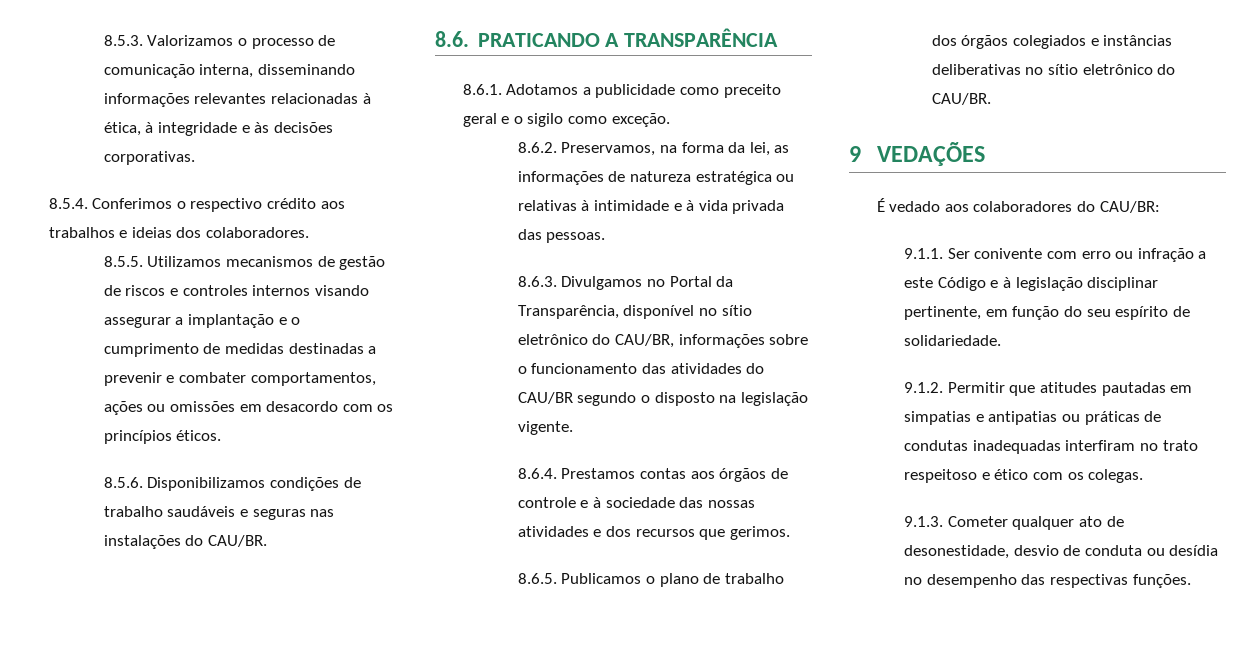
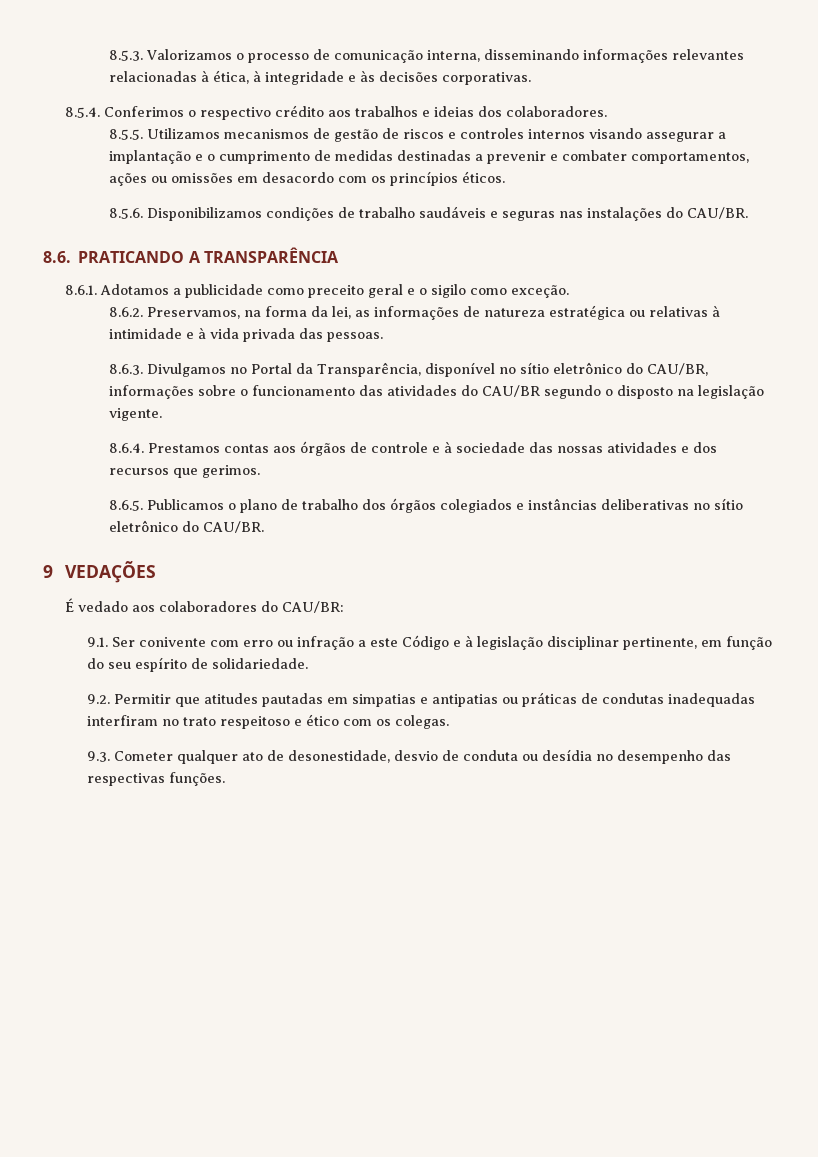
- 9.1.1. Ser conivente com erro ou infração a este Código e à legislação disciplinar pertinente, em função do seu espírito de solidariedade.
+ 9.1. Ser conivente com erro ou infração a este Código e à legislação disciplinar pertinente, em função do seu espírito de solidariedade.
- 9.1.2. Permitir que atitudes pautadas em simpatias e antipatias ou práticas de condutas inadequadas interfiram no trato respeitoso e ético com os colegas.
+ 9.2. Permitir que atitudes pautadas em simpatias e antipatias ou práticas de condutas inadequadas interfiram no trato respeitoso e ético com os colegas.
- 9.1.3. Cometer qualquer ato de desonestidade, desvio de conduta ou desídia no desempenho das respectivas funções.
+ 9.3. Cometer qualquer ato de desonestidade, desvio de conduta ou desídia no desempenho das respectivas funções.

